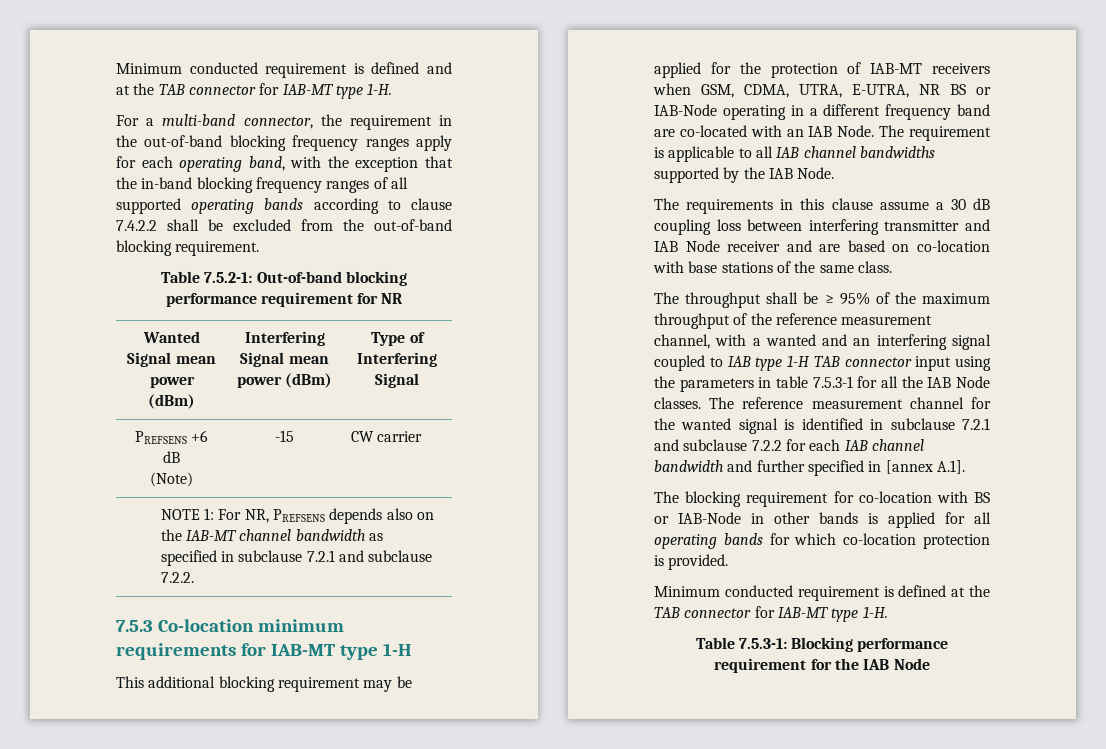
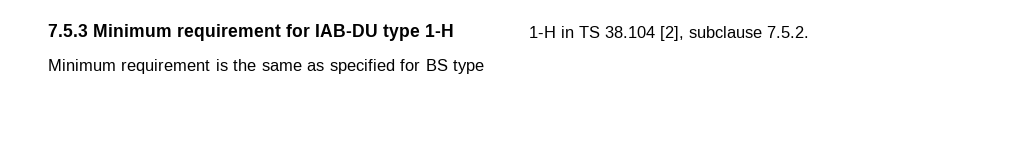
- Minimum conducted requirement is defined and at the TAB connector for IAB-MT type 1-H.
- For a multi-band connector, the requirement in the out-of-band blocking frequency ranges apply for each operating band, with the exception that the in-band blocking frequency ranges of all supported operating bands according to clause 7.4.2.2 shall be excluded from the out-of-band blocking requirement.
- Table 7.5.2-1: Out-of-band blocking performance requirement for NR
- Wanted Signal mean power (dBm) | Interfering Signal mean power (dBm) | Type of Interfering Signal
- PREFSENS +6 dB
- (Note) | -15 | CW carrier
- NOTE 1: For NR, PREFSENS depends also on the IAB-MT channel bandwidth as specified in subclause 7.2.1 and subclause 7.2.2.
- 7.5.3 Co-location minimum requirements for IAB-MT type 1-H
- This additional blocking requirement may be applied for the protection of IAB-MT receivers when GSM, CDMA, UTRA, E-UTRA, NR BS or IAB-Node operating in a different frequency band are co-located with an IAB Node. The requirement is applicable to all IAB channel bandwidths supported by the IAB Node.
- The requirements in this clause assume a 30 dB coupling loss between interfering transmitter and IAB Node receiver and are based on co-location with base stations of the same class.
- The throughput shall be ≥ 95% of the maximum throughput of the reference measurement channel, with a wanted and an interfering signal coupled to IAB type 1-H TAB connector input using the parameters in table 7.5.3-1 for all the IAB Node classes. The reference measurement channel for the wanted signal is identified in subclause 7.2.1 and subclause 7.2.2 for each IAB channel bandwidth and further specified in [annex A.1].
- The blocking requirement for co-location with BS or IAB-Node in other bands is applied for all operating bands for which co-location protection is provided.
- Minimum conducted requirement is defined at the TAB connector for IAB-MT type 1-H.
- Table 7.5.3-1: Blocking performance requirement for the IAB Node
+ 7.5.3 Minimum requirement for IAB-DU type 1-H
+ Minimum requirement is the same as specified for BS type 1-H in TS 38.104 [2], subclause 7.5.2.

